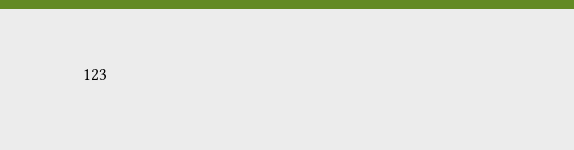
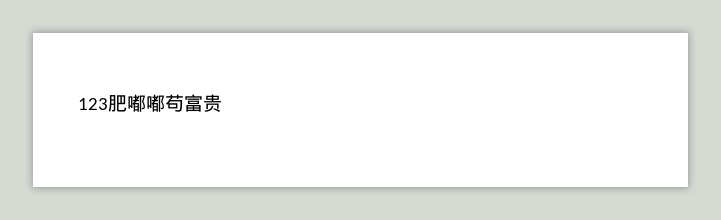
- 123
+ 123肥嘟嘟苟富贵

